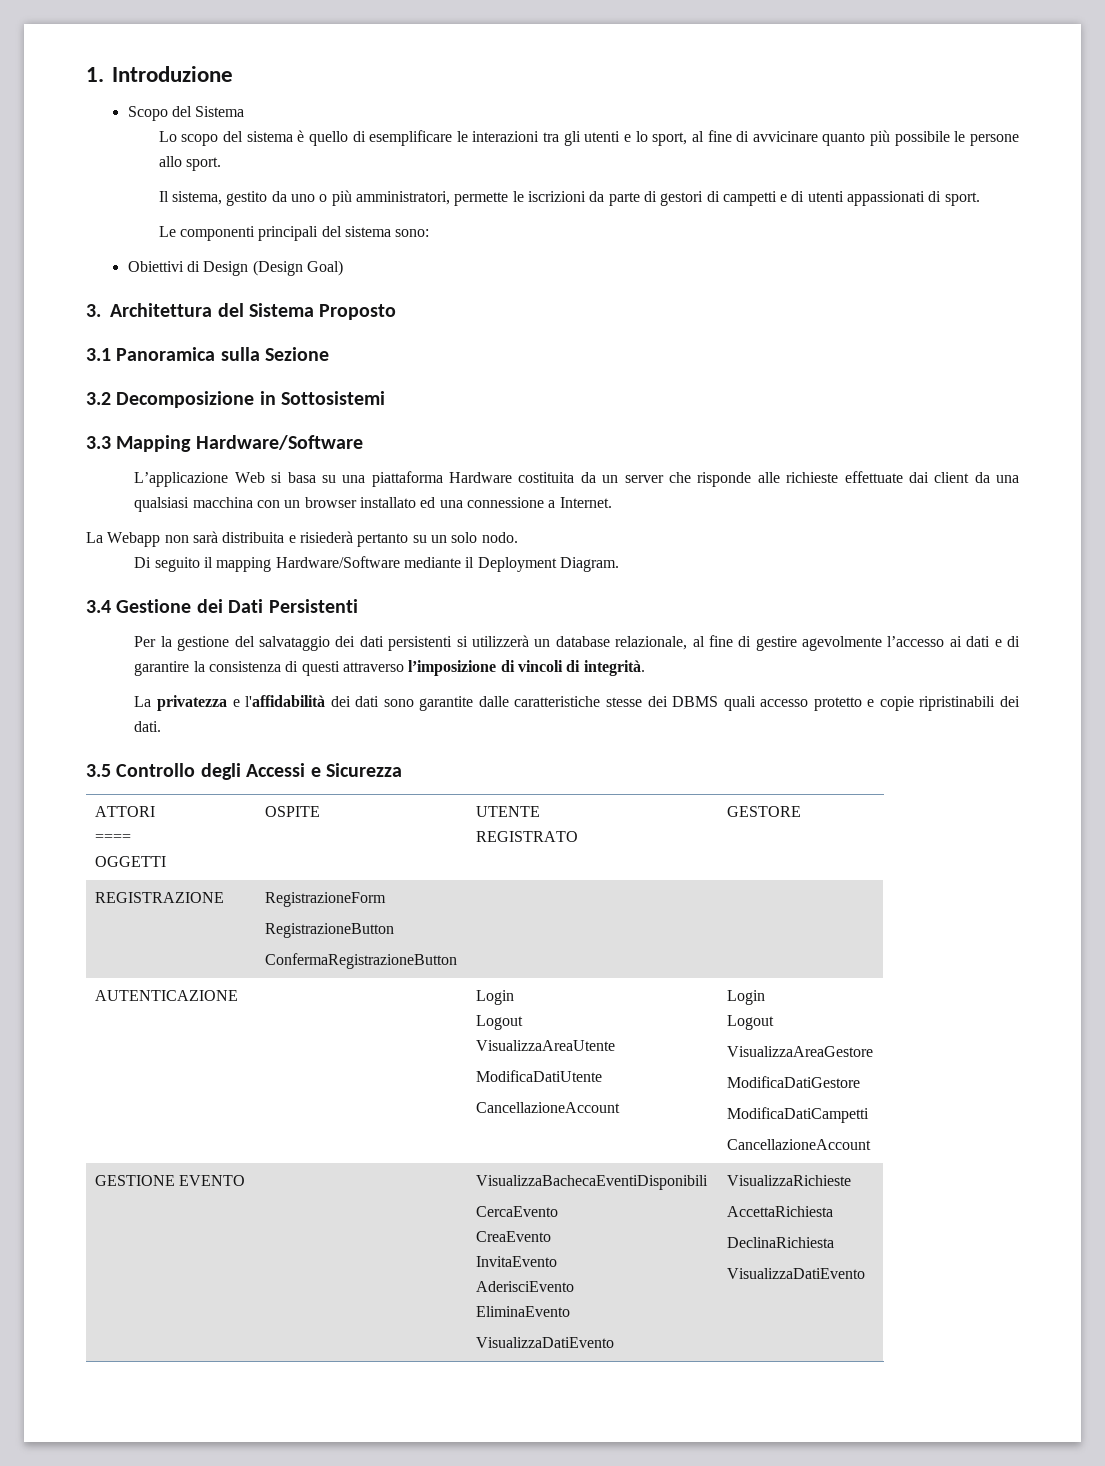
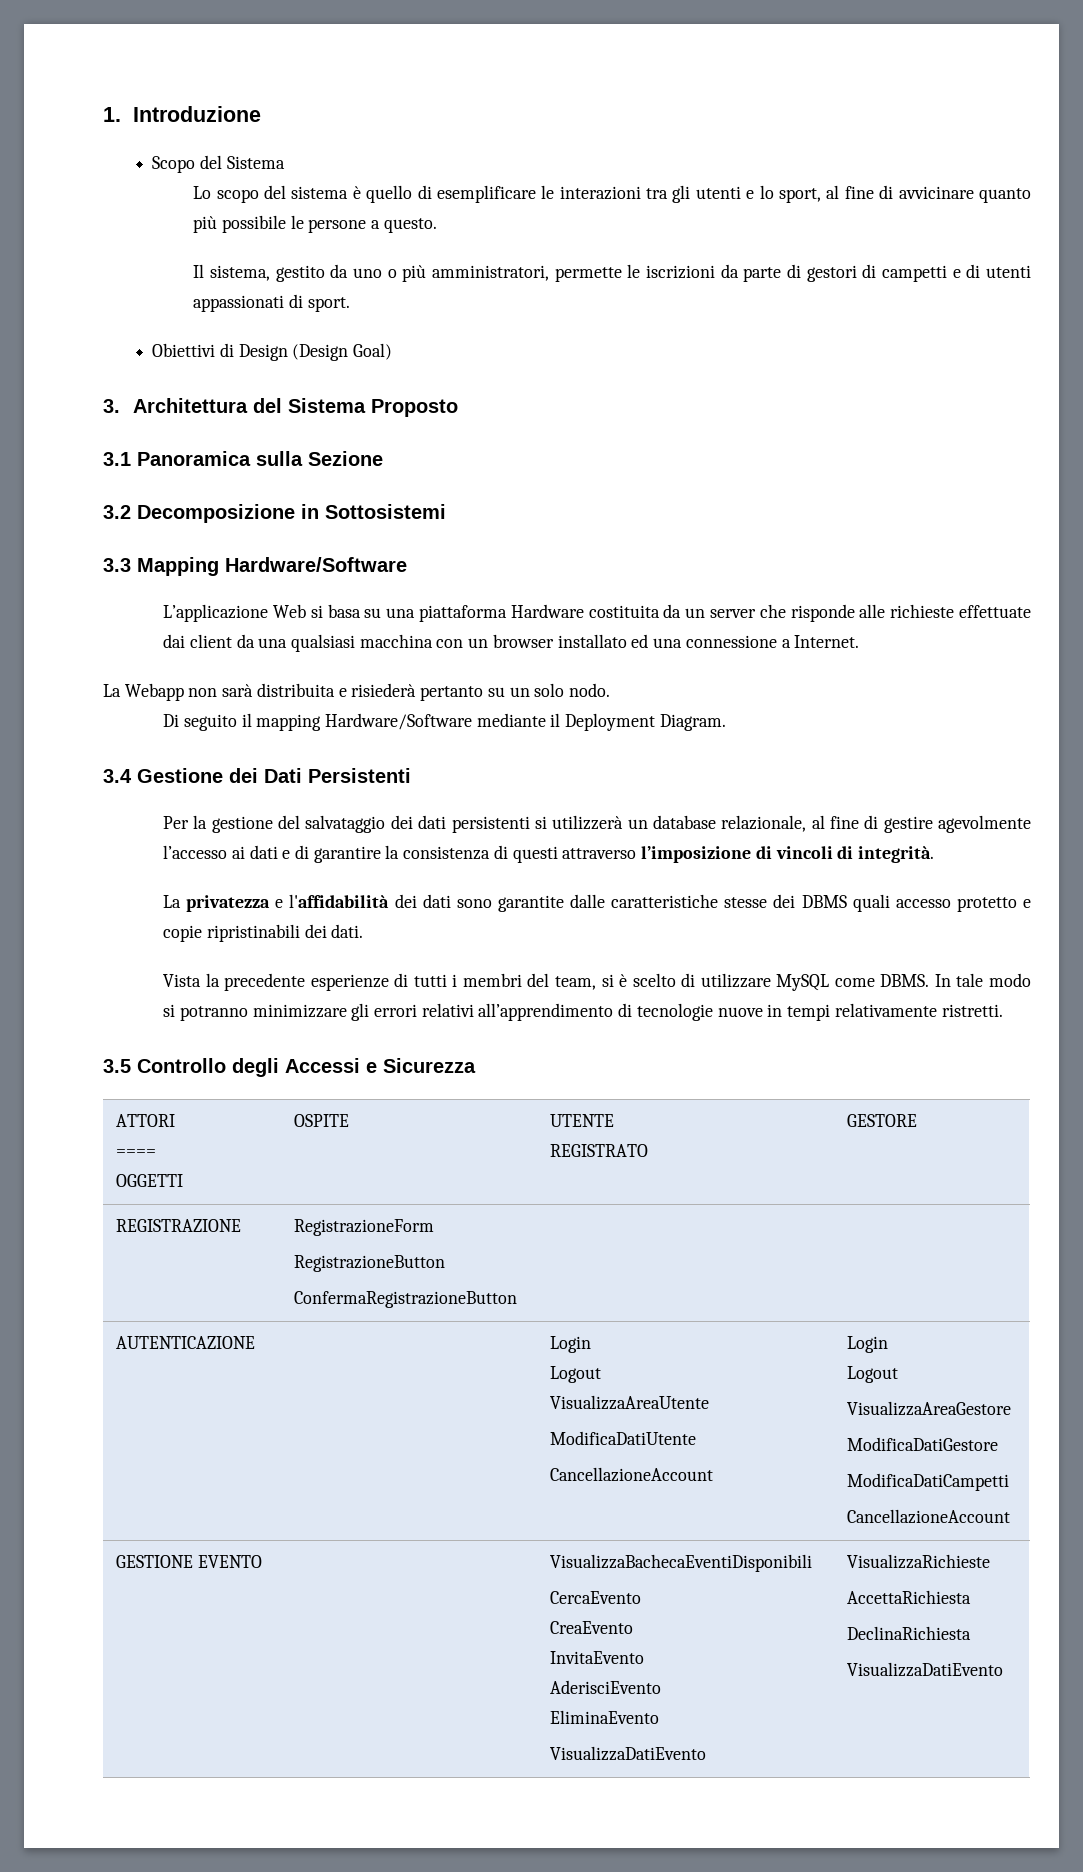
- Lo scopo del sistema è quello di esemplificare le interazioni tra gli utenti e lo sport, al fine di avvicinare quanto più possibile le persone allo sport.
+ Lo scopo del sistema è quello di esemplificare le interazioni tra gli utenti e lo sport, al fine di avvicinare quanto più possibile le persone a questo.
- Le componenti principali del sistema sono:
+ Vista la precedente esperienze di tutti i membri del team, si è scelto di utilizzare MySQL come DBMS. In tale modo si potranno minimizzare gli errori relativi all’apprendimento di tecnologie nuove in tempi relativamente ristretti.

